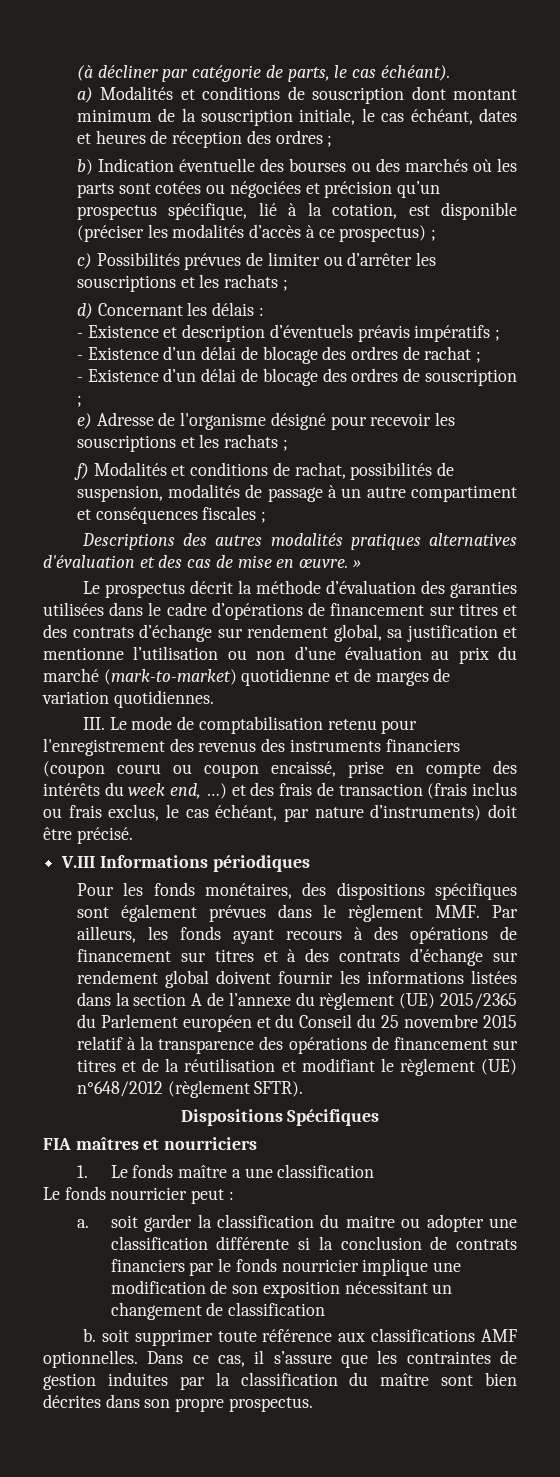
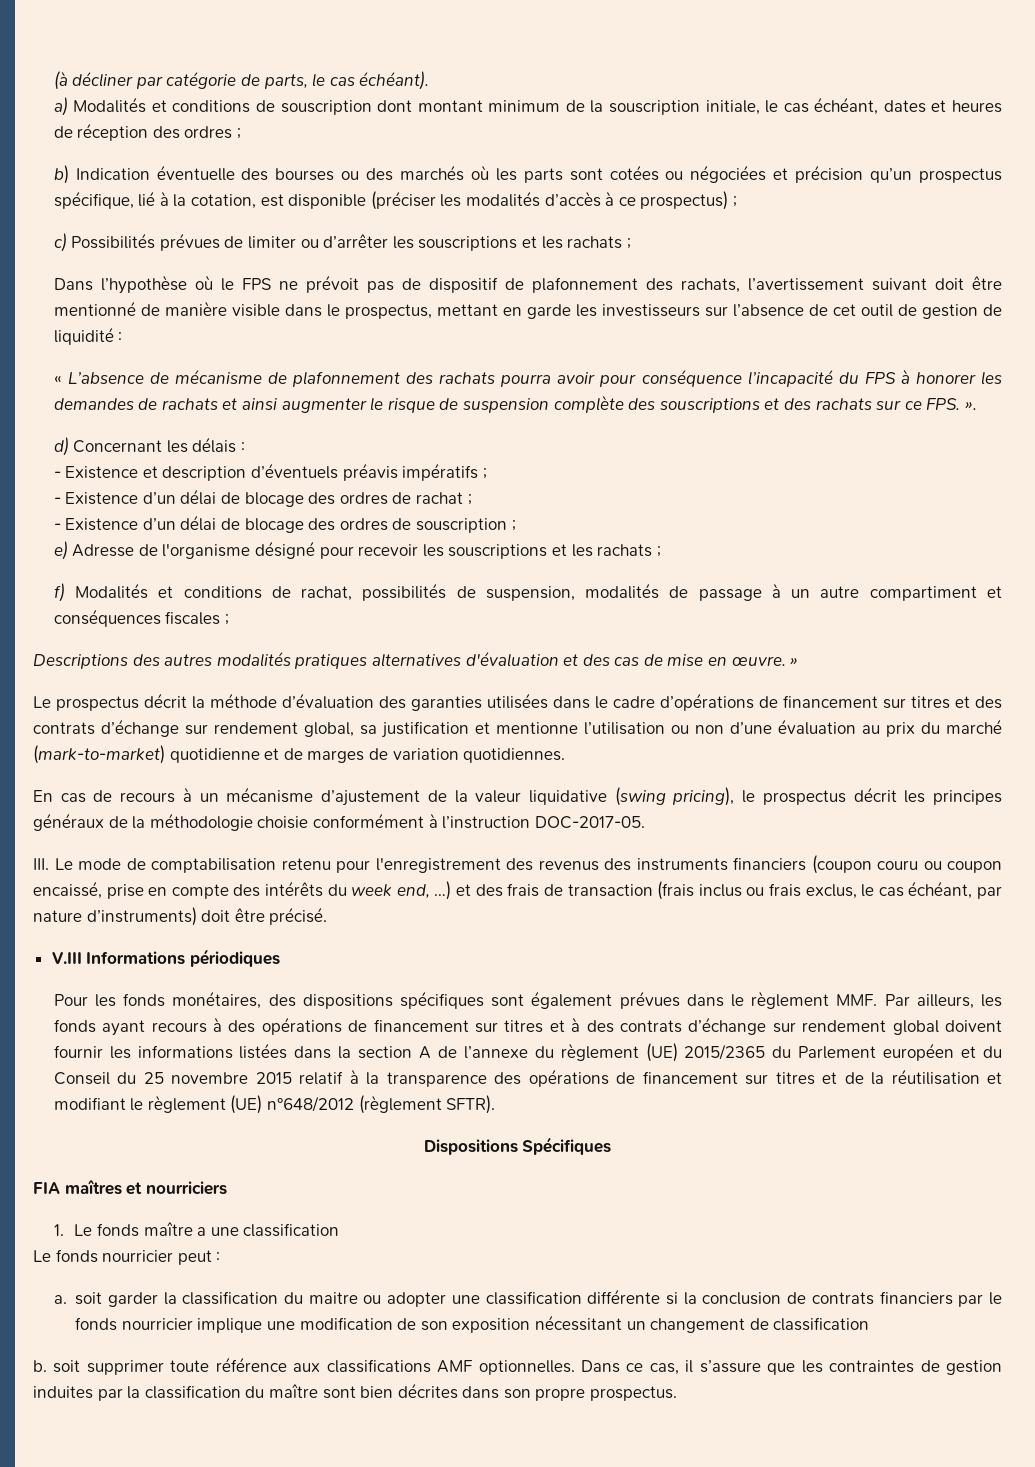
+ Dans l’hypothèse où le FPS ne prévoit pas de dispositif de plafonnement des rachats, l’avertissement suivant doit être mentionné de manière visible dans le prospectus, mettant en garde les investisseurs sur l’absence de cet outil de gestion de liquidité :
+ « L’absence de mécanisme de plafonnement des rachats pourra avoir pour conséquence l’incapacité du FPS à honorer les demandes de rachats et ainsi augmenter le risque de suspension complète des souscriptions et des rachats sur ce FPS. ».
+ En cas de recours à un mécanisme d’ajustement de la valeur liquidative (swing pricing), le prospectus décrit les principes généraux de la méthodologie choisie conformément à l’instruction DOC-2017-05.

